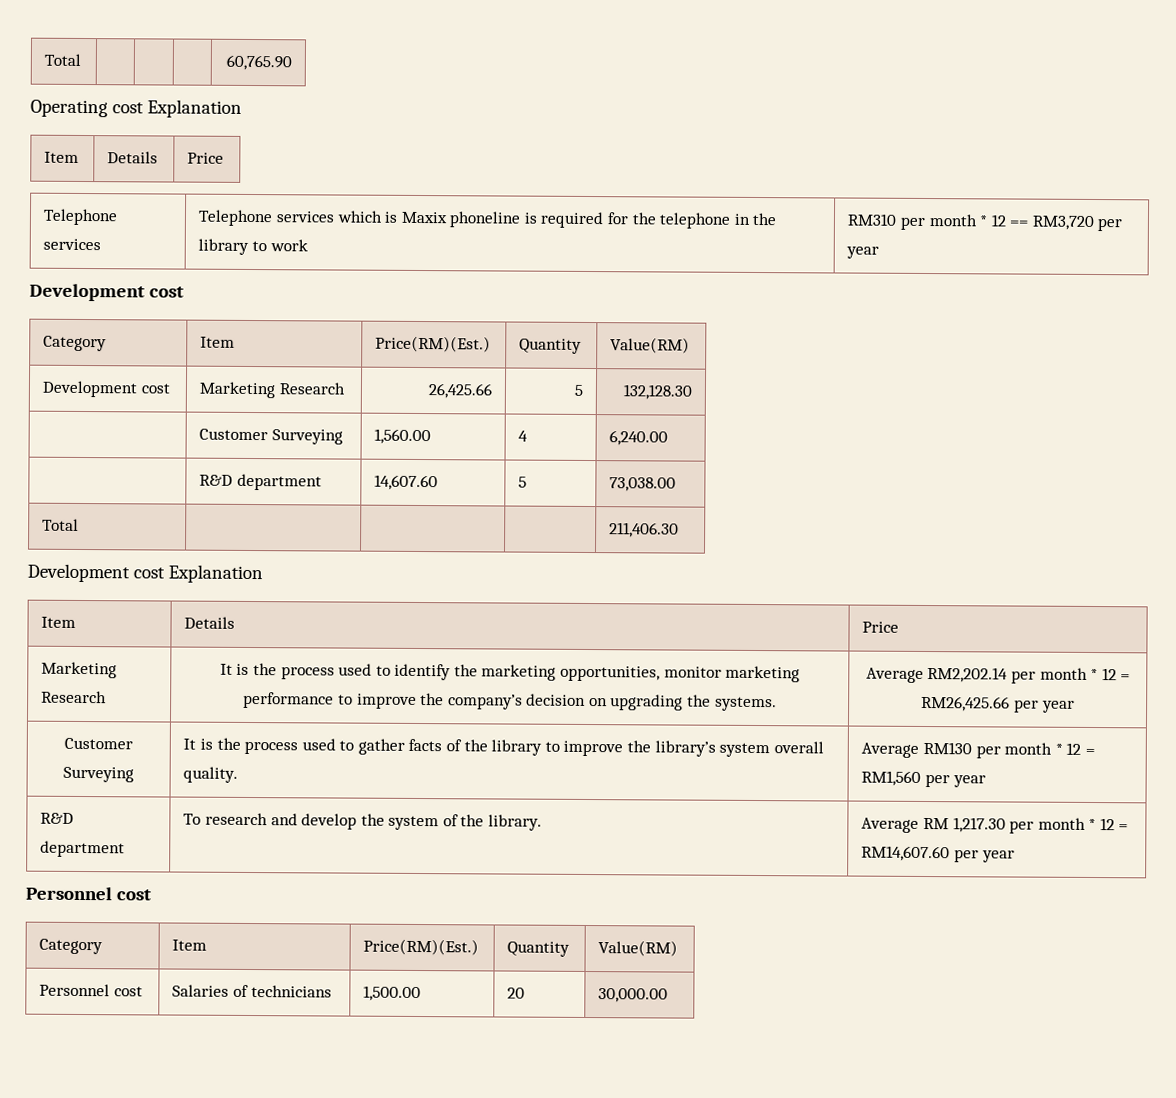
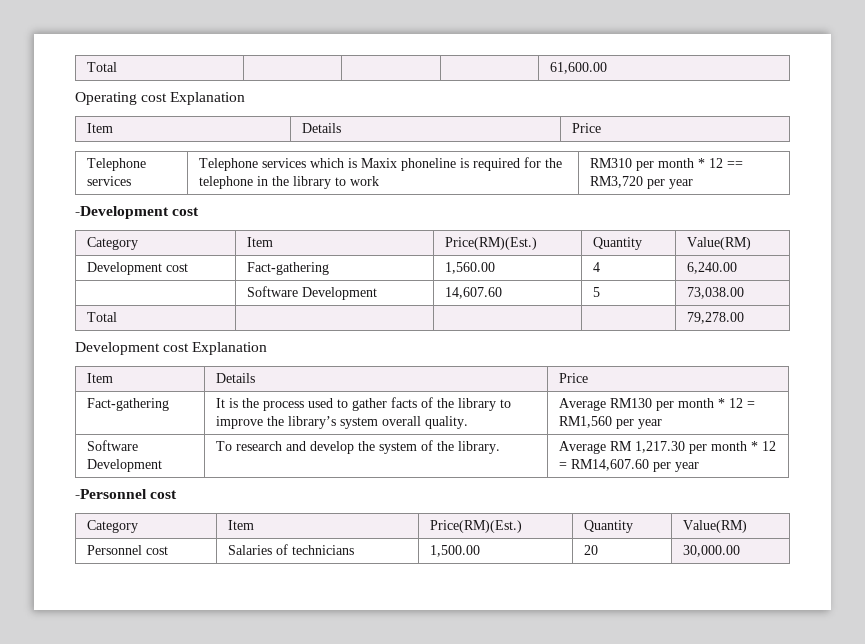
- Total | | | | 60,765.90
+ Total | | | | 61,600.00
  Telephone services | Telephone services which is Maxix phoneline is required for the telephone in the library to work | RM310 per month * 12 == RM3,720 per year
- Development cost
+ -Development cost
- Development cost | Marketing Research | 26,425.66 | 5 | 132,128.30
- | Customer Surveying | 1,560.00 | 4 | 6,240.00
+ Development cost | Fact-gathering | 1,560.00 | 4 | 6,240.00
- | R&D department | 14,607.60 | 5 | 73,038.00
+ | Software Development | 14,607.60 | 5 | 73,038.00
- Total | | | | 211,406.30
+ Total | | | | 79,278.00
- Marketing Research | It is the process used to identify the marketing opportunities, monitor marketing performance to improve the company’s decision on upgrading the systems. | Average RM2,202.14 per month * 12 = RM26,425.66 per year
- Customer Surveying | It is the process used to gather facts of the library to improve the library’s system overall quality. | Average RM130 per month * 12 = RM1,560 per year
+ Fact-gathering | It is the process used to gather facts of the library to improve the library’s system overall quality. | Average RM130 per month * 12 = RM1,560 per year
- R&D department | To research and develop the system of the library. | Average RM 1,217.30 per month * 12 = RM14,607.60 per year
- Personnel cost
+ Software Development | To research and develop the system of the library. | Average RM 1,217.30 per month * 12 = RM14,607.60 per year
+ -Personnel cost

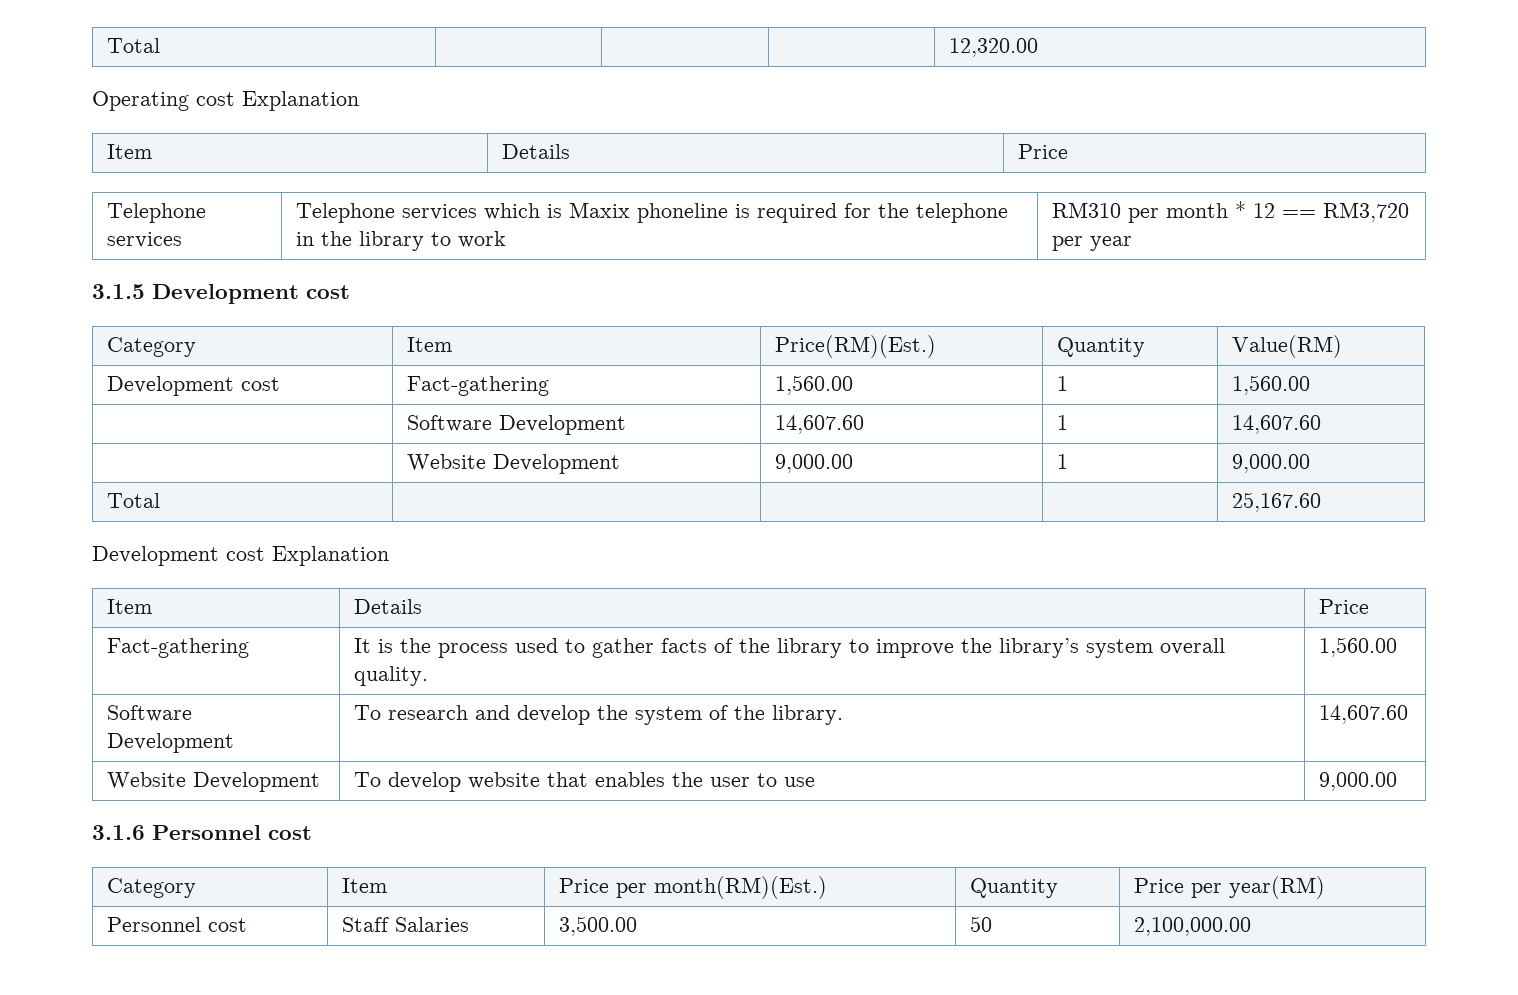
- Total | | | | 61,600.00
+ Total | | | | 12,320.00
- -Development cost
+ 3.1.5 Development cost
- Development cost | Fact-gathering | 1,560.00 | 4 | 6,240.00
+ Development cost | Fact-gathering | 1,560.00 | 1 | 1,560.00
- | Software Development | 14,607.60 | 5 | 73,038.00
- Total | | | | 79,278.00
+ | Software Development | 14,607.60 | 1 | 14,607.60
+ | Website Development | 9,000.00 | 1 | 9,000.00
+ Total | | | | 25,167.60
- Fact-gathering | It is the process used to gather facts of the library to improve the library’s system overall quality. | Average RM130 per month * 12 = RM1,560 per year
+ Fact-gathering | It is the process used to gather facts of the library to improve the library’s system overall quality. | 1,560.00
- Software Development | To research and develop the system of the library. | Average RM 1,217.30 per month * 12 = RM14,607.60 per year
- -Personnel cost
- Category | Item | Price(RM)(Est.) | Quantity | Value(RM)
+ Software Development | To research and develop the system of the library. | 14,607.60
+ Website Development | To develop website that enables the user to use | 9,000.00
+ 3.1.6 Personnel cost
+ Category | Item | Price per month(RM)(Est.) | Quantity | Price per year(RM)
- Personnel cost | Salaries of technicians | 1,500.00 | 20 | 30,000.00
+ Personnel cost | Staff Salaries | 3,500.00 | 50 | 2,100,000.00

